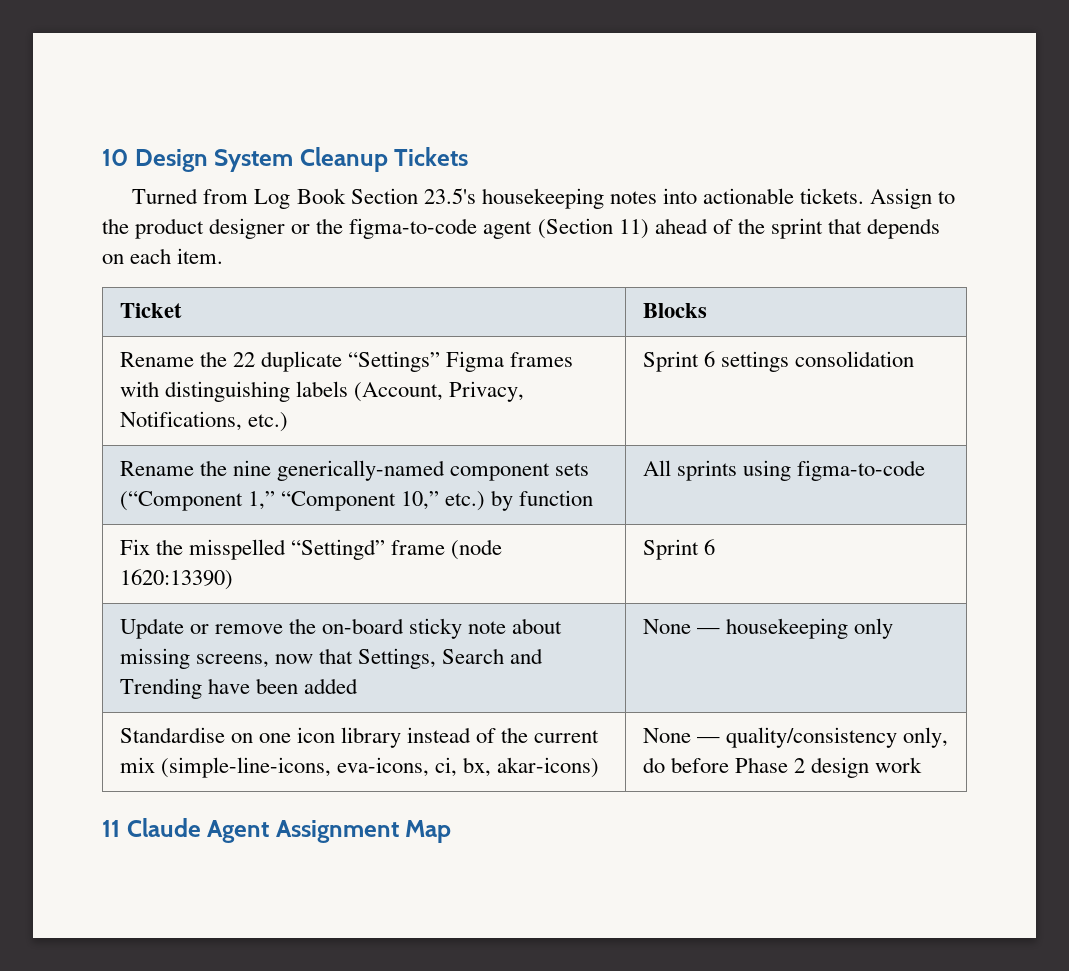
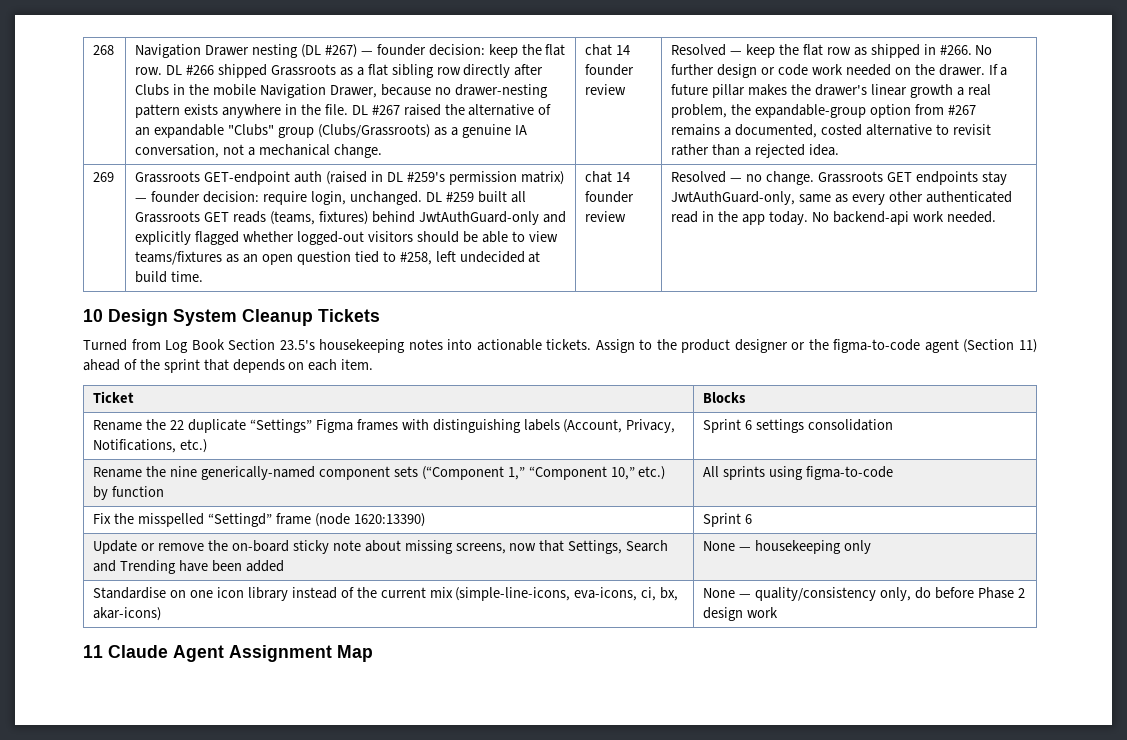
+ 268 | Navigation Drawer nesting (DL #267) — founder decision: keep the flat row. DL #266 shipped Grassroots as a flat sibling row directly after Clubs in the mobile Navigation Drawer, because no drawer-nesting pattern exists anywhere in the file. DL #267 raised the alternative of an expandable "Clubs" group (Clubs/Grassroots) as a genuine IA conversation, not a mechanical change. | chat 14 founder review | Resolved — keep the flat row as shipped in #266. No further design or code work needed on the drawer. If a future pillar makes the drawer's linear growth a real problem, the expandable-group option from #267 remains a documented, costed alternative to revisit rather than a rejected idea.
+ 269 | Grassroots GET-endpoint auth (raised in DL #259's permission matrix) — founder decision: require login, unchanged. DL #259 built all Grassroots GET reads (teams, fixtures) behind JwtAuthGuard-only and explicitly flagged whether logged-out visitors should be able to view teams/fixtures as an open question tied to #258, left undecided at build time. | chat 14 founder review | Resolved — no change. Grassroots GET endpoints stay JwtAuthGuard-only, same as every other authenticated read in the app today. No backend-api work needed.

